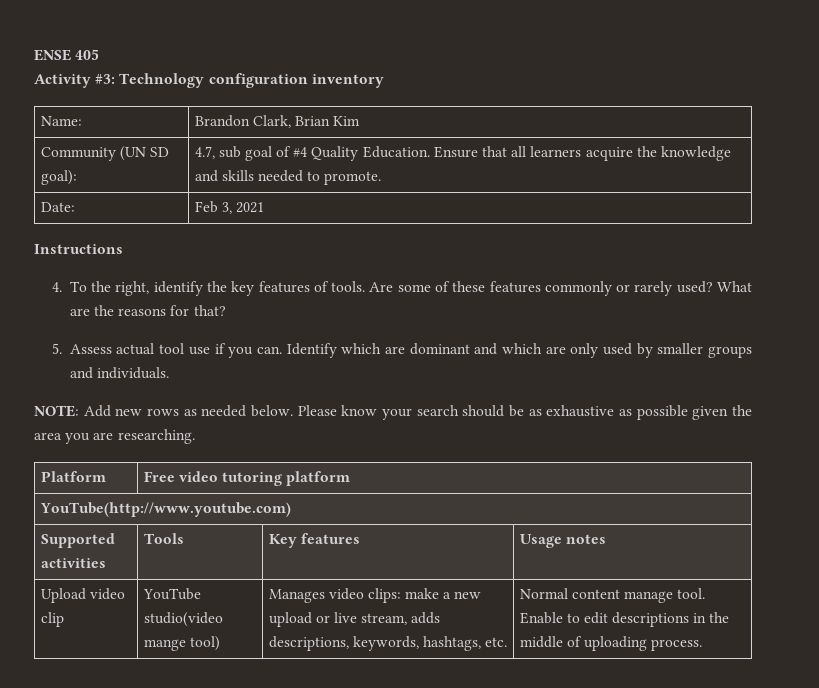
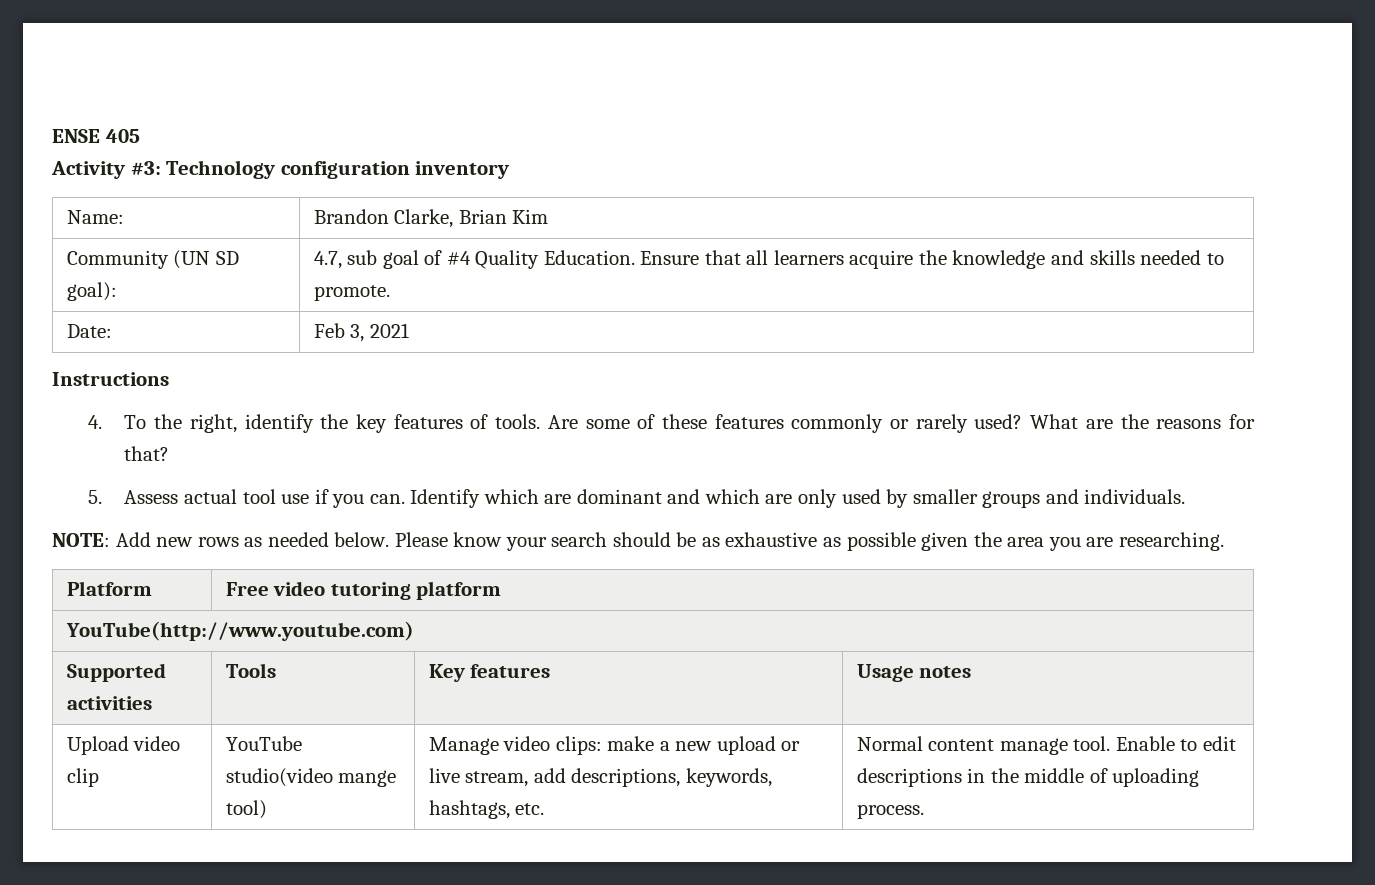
- Name: | Brandon Clark, Brian Kim
+ Name: | Brandon Clarke, Brian Kim
- Upload video clip | YouTube studio(video mange tool) | Manages video clips: make a new upload or live stream, adds descriptions, keywords, hashtags, etc. | Normal content manage tool. Enable to edit descriptions in the middle of uploading process.
+ Upload video clip | YouTube studio(video mange tool) | Manage video clips: make a new upload or live stream, add descriptions, keywords, hashtags, etc. | Normal content manage tool. Enable to edit descriptions in the middle of uploading process.

